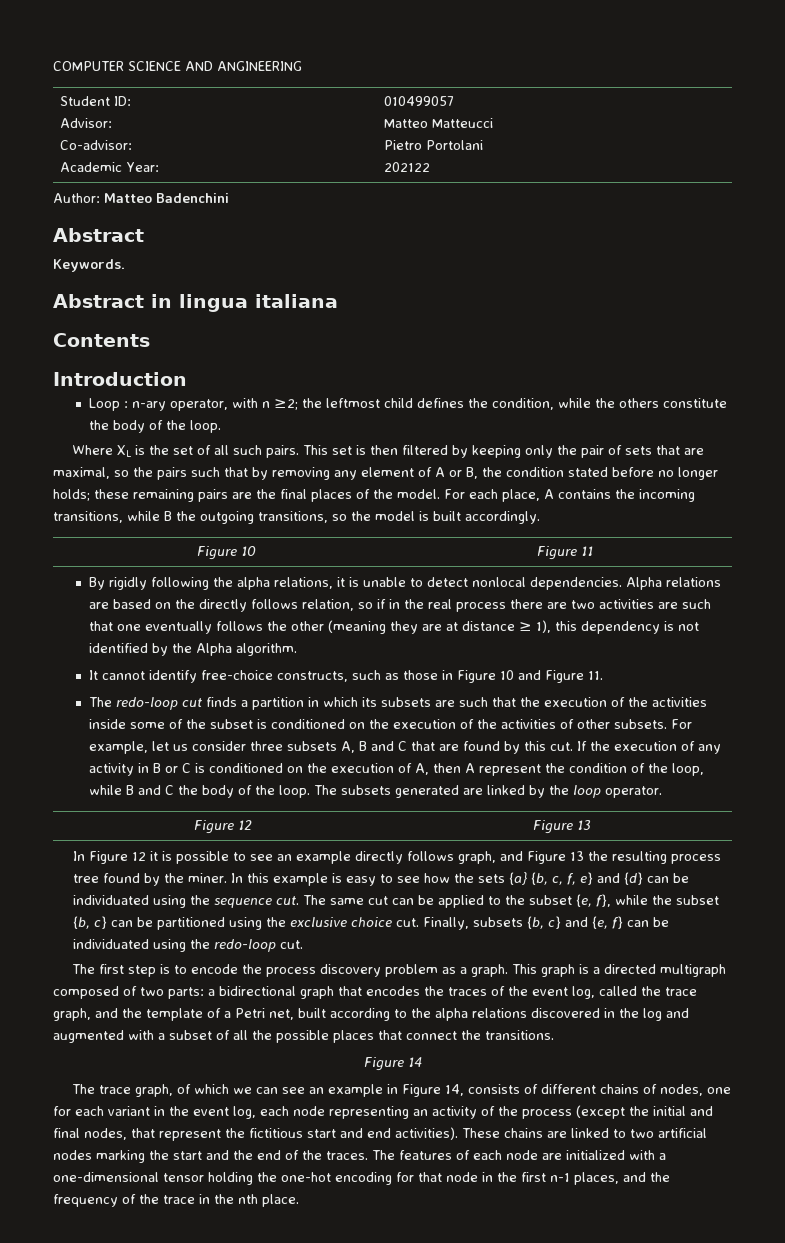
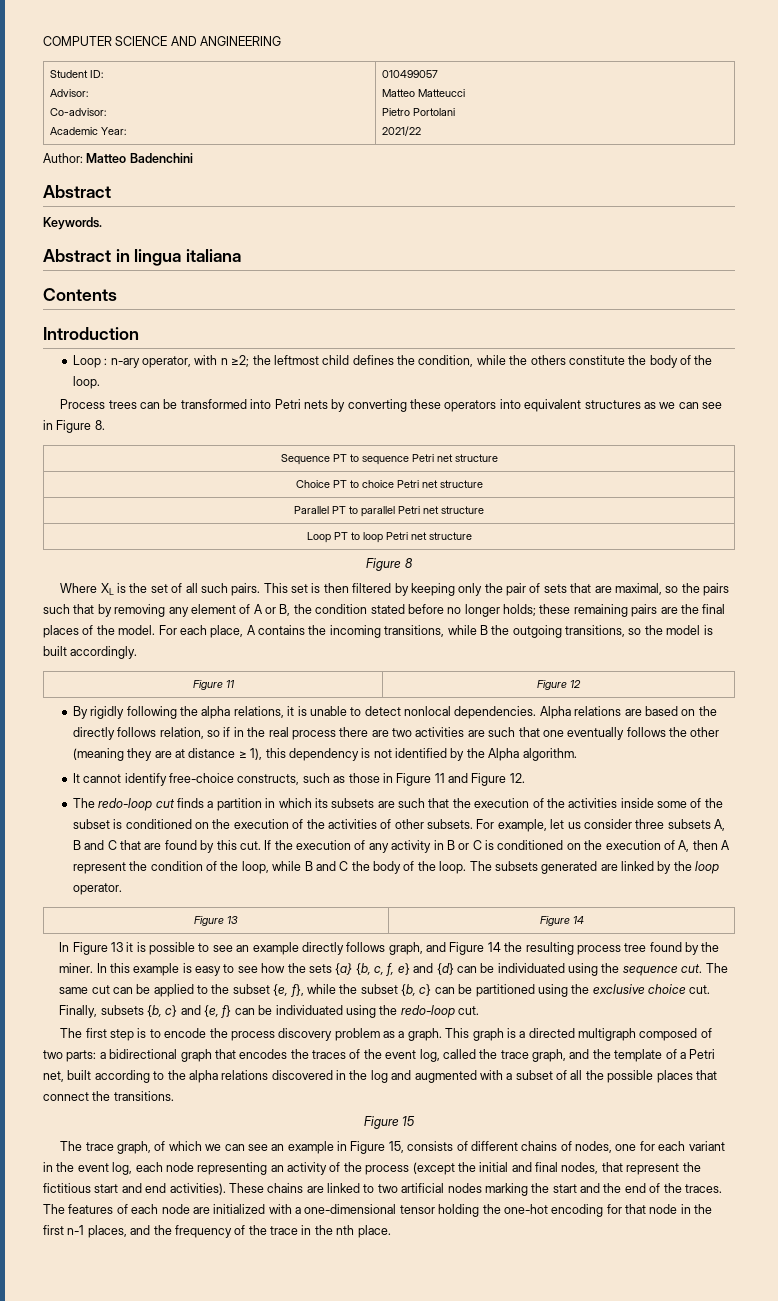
  Student ID:
  Advisor:
  Co-advisor:
  Academic Year: | 010499057
  Matteo Matteucci
  Pietro Portolani
- 202122
+ 2021/22
+ Process trees can be transformed into Petri nets by converting these operators into equivalent structures as we can see in Figure 8.
+ Sequence PT to sequence Petri net structure
+ Choice PT to choice Petri net structure
+ Parallel PT to parallel Petri net structure
+ Loop PT to loop Petri net structure
+ Figure 8
- Figure 10 | Figure 11
+ Figure 11 | Figure 12
- It cannot identify free-choice constructs, such as those in Figure 10 and Figure 11.
+ It cannot identify free-choice constructs, such as those in Figure 11 and Figure 12.
- Figure 12 | Figure 13
+ Figure 13 | Figure 14
- In Figure 12 it is possible to see an example directly follows graph, and Figure 13 the resulting process tree found by the miner.
+ In Figure 13 it is possible to see an example directly follows graph, and Figure 14 the resulting process tree found by the miner.
- Figure 14
+ Figure 15
- The trace graph, of which we can see an example in Figure 14, consists of different chains of nodes, one for each variant in the event log, each node representing an activity of the process (except the initial and final nodes, that represent the fictitious start and end activities).
+ The trace graph, of which we can see an example in Figure 15, consists of different chains of nodes, one for each variant in the event log, each node representing an activity of the process (except the initial and final nodes, that represent the fictitious start and end activities).

